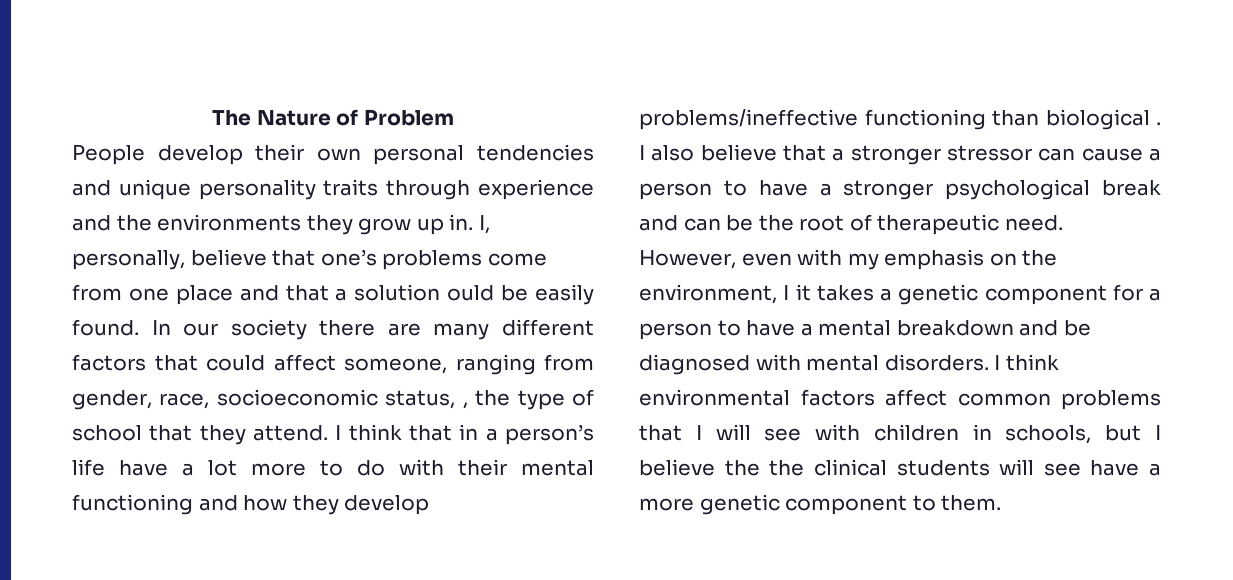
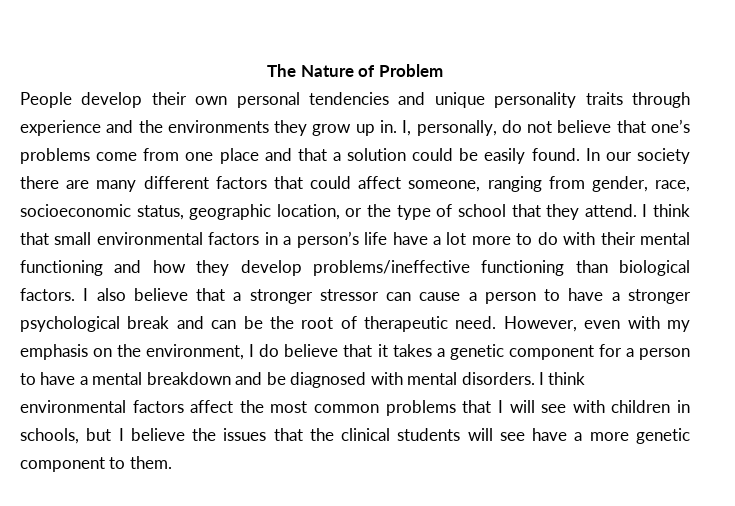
- I, personally, believe that one’s problems come from one place and that a solution ould be easily found.
+ I, personally, do not believe that one’s problems come from one place and that a solution could be easily found.
- In our society there are many different factors that could affect someone, ranging from gender, race, socioeconomic status, , the type of school that they attend.
+ In our society there are many different factors that could affect someone, ranging from gender, race, socioeconomic status, geographic location, or the type of school that they attend.
- I think that in a person’s life have a lot more to do with their mental functioning and how they develop problems/ineffective functioning than biological .
+ I think that small environmental factors in a person’s life have a lot more to do with their mental functioning and how they develop problems/ineffective functioning than biological factors.
- However, even with my emphasis on the environment, I it takes a genetic component for a person to have a mental breakdown and be diagnosed with mental disorders.
+ However, even with my emphasis on the environment, I do believe that it takes a genetic component for a person to have a mental breakdown and be diagnosed with mental disorders.
- I think environmental factors affect common problems that I will see with children in schools, but I believe the the clinical students will see have a more genetic component to them.
+ I think environmental factors affect the most common problems that I will see with children in schools, but I believe the issues that the clinical students will see have a more genetic component to them.

